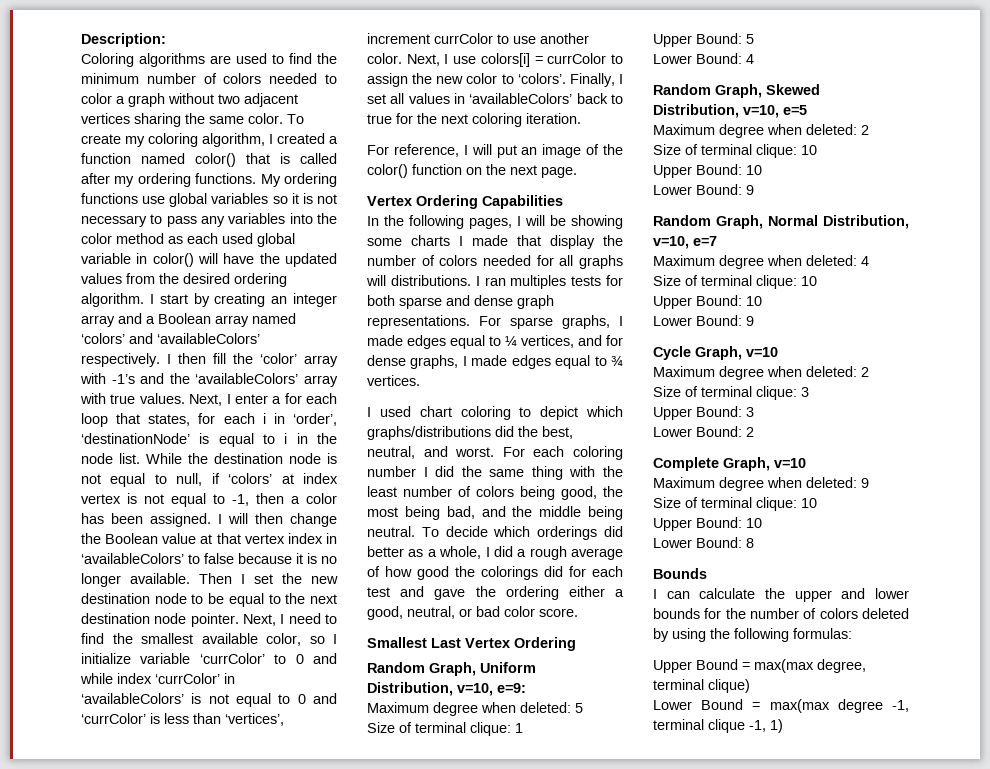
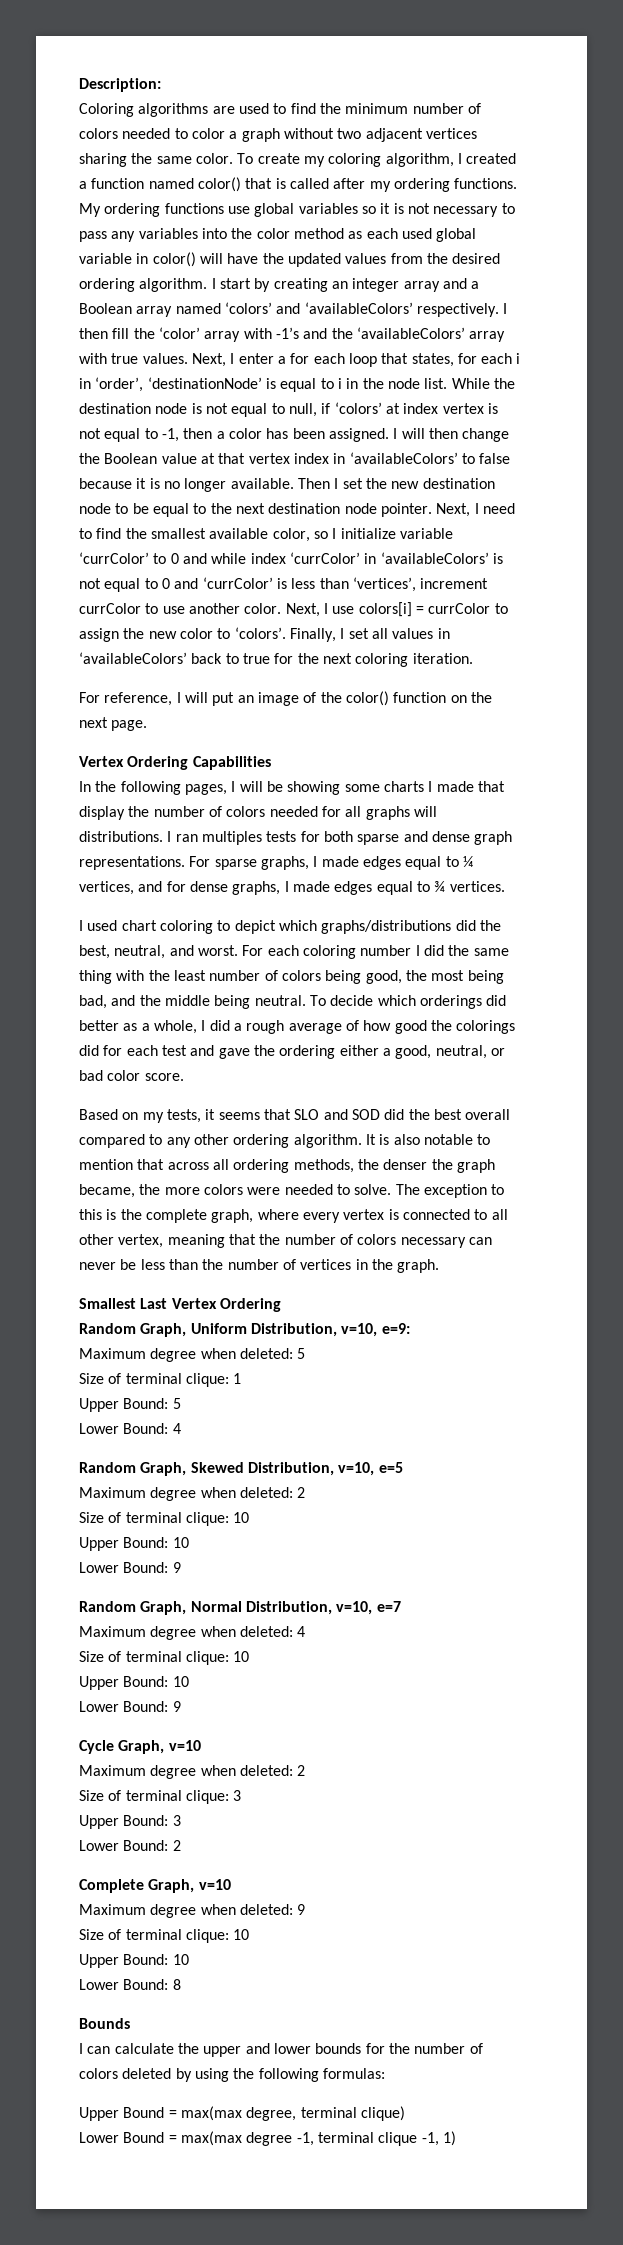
+ Based on my tests, it seems that SLO and SOD did the best overall compared to any other ordering algorithm. It is also notable to mention that across all ordering methods, the denser the graph became, the more colors were needed to solve. The exception to this is the complete graph, where every vertex is connected to all other vertex, meaning that the number of colors necessary can never be less than the number of vertices in the graph.

